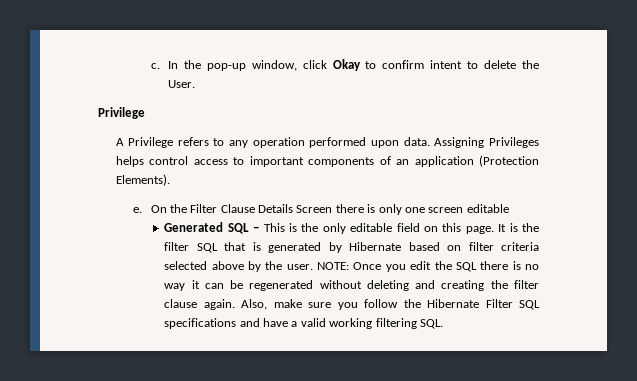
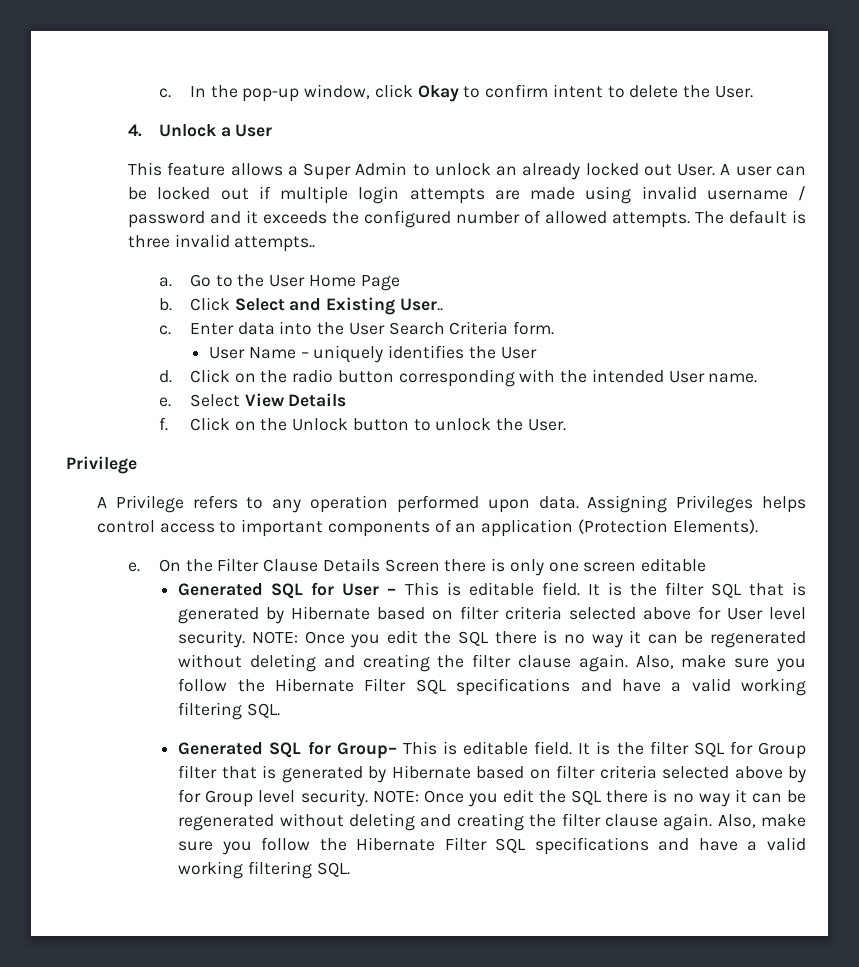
+ 4. Unlock a User
+ This feature allows a Super Admin to unlock an already locked out User. A user can be locked out if multiple login attempts are made using invalid username / password and it exceeds the configured number of allowed attempts. The default is three invalid attempts..
+ a. Go to the User Home Page
+ b. Click Select and Existing User..
+ c. Enter data into the User Search Criteria form.
+ User Name – uniquely identifies the User
+ d. Click on the radio button corresponding with the intended User name.
+ e. Select View Details
+ f. Click on the Unlock button to unlock the User.
- Generated SQL – This is the only editable field on this page.
+ Generated SQL for User – This is editable field.
- It is the filter SQL that is generated by Hibernate based on filter criteria selected above by the user.
+ It is the filter SQL that is generated by Hibernate based on filter criteria selected above for User level security.
+ Generated SQL for Group– This is editable field. It is the filter SQL for Group filter that is generated by Hibernate based on filter criteria selected above by for Group level security. NOTE: Once you edit the SQL there is no way it can be regenerated without deleting and creating the filter clause again. Also, make sure you follow the Hibernate Filter SQL specifications and have a valid working filtering SQL.

